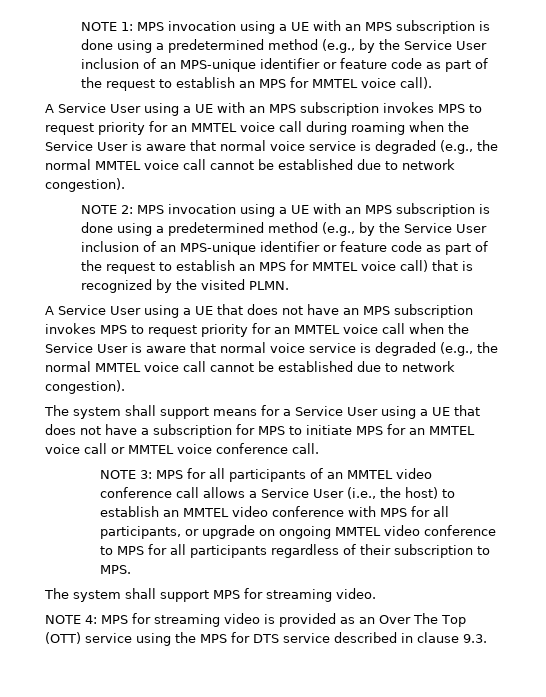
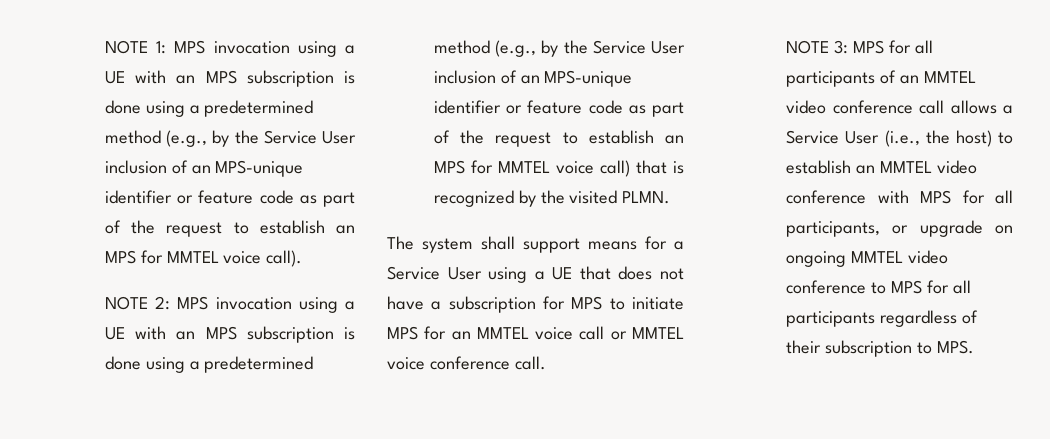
- A Service User using a UE with an MPS subscription invokes MPS to request priority for an MMTEL voice call during roaming when the Service User is aware that normal voice service is degraded (e.g., the normal MMTEL voice call cannot be established due to network congestion).
- A Service User using a UE that does not have an MPS subscription invokes MPS to request priority for an MMTEL voice call when the Service User is aware that normal voice service is degraded (e.g., the normal MMTEL voice call cannot be established due to network congestion).
- The system shall support MPS for streaming video.
- NOTE 4: MPS for streaming video is provided as an Over The Top (OTT) service using the MPS for DTS service described in clause 9.3.

